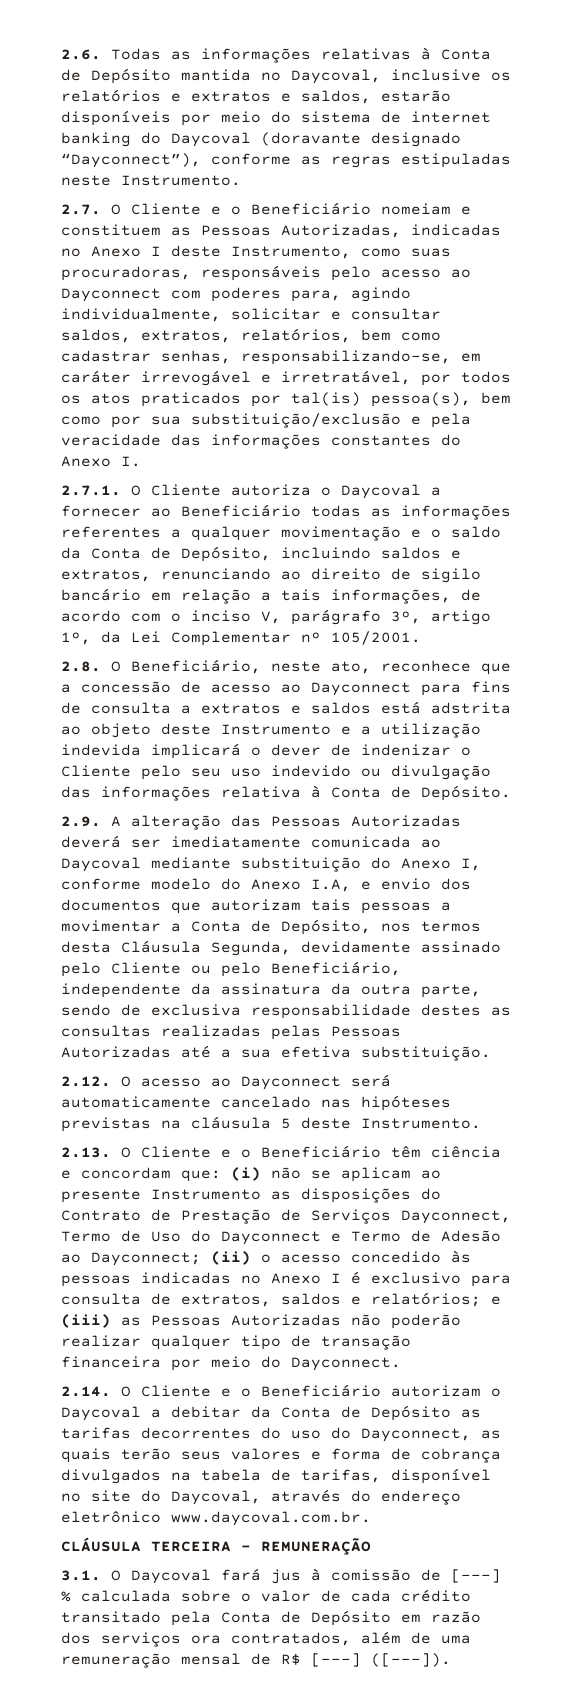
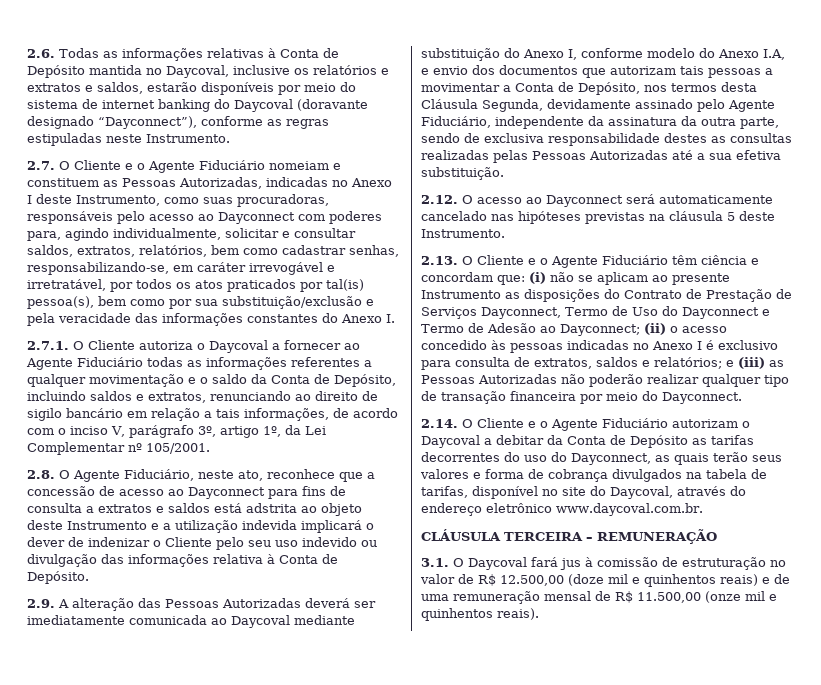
- 2.7. O Cliente e o Beneficiário nomeiam e constituem as Pessoas Autorizadas, indicadas no Anexo I deste Instrumento, como suas procuradoras, responsáveis pelo acesso ao Dayconnect com poderes para, agindo individualmente, solicitar e consultar saldos, extratos, relatórios, bem como cadastrar senhas, responsabilizando-se, em caráter irrevogável e irretratável, por todos os atos praticados por tal(is) pessoa(s), bem como por sua substituição/exclusão e pela veracidade das informações constantes do Anexo I.
+ 2.7. O Cliente e o Agente Fiduciário nomeiam e constituem as Pessoas Autorizadas, indicadas no Anexo I deste Instrumento, como suas procuradoras, responsáveis pelo acesso ao Dayconnect com poderes para, agindo individualmente, solicitar e consultar saldos, extratos, relatórios, bem como cadastrar senhas, responsabilizando-se, em caráter irrevogável e irretratável, por todos os atos praticados por tal(is) pessoa(s), bem como por sua substituição/exclusão e pela veracidade das informações constantes do Anexo I.
- 2.7.1. O Cliente autoriza o Daycoval a fornecer ao Beneficiário todas as informações referentes a qualquer movimentação e o saldo da Conta de Depósito, incluindo saldos e extratos, renunciando ao direito de sigilo bancário em relação a tais informações, de acordo com o inciso V, parágrafo 3º, artigo 1º, da Lei Complementar nº 105/2001.
+ 2.7.1. O Cliente autoriza o Daycoval a fornecer ao Agente Fiduciário todas as informações referentes a qualquer movimentação e o saldo da Conta de Depósito, incluindo saldos e extratos, renunciando ao direito de sigilo bancário em relação a tais informações, de acordo com o inciso V, parágrafo 3º, artigo 1º, da Lei Complementar nº 105/2001.
- 2.8. O Beneficiário, neste ato, reconhece que a concessão de acesso ao Dayconnect para fins de consulta a extratos e saldos está adstrita ao objeto deste Instrumento e a utilização indevida implicará o dever de indenizar o Cliente pelo seu uso indevido ou divulgação das informações relativa à Conta de Depósito.
+ 2.8. O Agente Fiduciário, neste ato, reconhece que a concessão de acesso ao Dayconnect para fins de consulta a extratos e saldos está adstrita ao objeto deste Instrumento e a utilização indevida implicará o dever de indenizar o Cliente pelo seu uso indevido ou divulgação das informações relativa à Conta de Depósito.
- 2.9. A alteração das Pessoas Autorizadas deverá ser imediatamente comunicada ao Daycoval mediante substituição do Anexo I, conforme modelo do Anexo I.A, e envio dos documentos que autorizam tais pessoas a movimentar a Conta de Depósito, nos termos desta Cláusula Segunda, devidamente assinado pelo Cliente ou pelo Beneficiário, independente da assinatura da outra parte, sendo de exclusiva responsabilidade destes as consultas realizadas pelas Pessoas Autorizadas até a sua efetiva substituição.
+ 2.9. A alteração das Pessoas Autorizadas deverá ser imediatamente comunicada ao Daycoval mediante substituição do Anexo I, conforme modelo do Anexo I.A, e envio dos documentos que autorizam tais pessoas a movimentar a Conta de Depósito, nos termos desta Cláusula Segunda, devidamente assinado pelo Agente Fiduciário, independente da assinatura da outra parte, sendo de exclusiva responsabilidade destes as consultas realizadas pelas Pessoas Autorizadas até a sua efetiva substituição.
- 2.13. O Cliente e o Beneficiário têm ciência e concordam que:
+ 2.13. O Cliente e o Agente Fiduciário têm ciência e concordam que:
- 2.14. O Cliente e o Beneficiário autorizam o Daycoval a debitar da Conta de Depósito as tarifas decorrentes do uso do Dayconnect, as quais terão seus valores e forma de cobrança divulgados na tabela de tarifas, disponível no site do Daycoval, através do endereço eletrônico www.daycoval.com.br.
+ 2.14. O Cliente e o Agente Fiduciário autorizam o Daycoval a debitar da Conta de Depósito as tarifas decorrentes do uso do Dayconnect, as quais terão seus valores e forma de cobrança divulgados na tabela de tarifas, disponível no site do Daycoval, através do endereço eletrônico www.daycoval.com.br.
- 3.1. O Daycoval fará jus à comissão de [---] % calculada sobre o valor de cada crédito transitado pela Conta de Depósito em razão dos serviços ora contratados, além de uma remuneração mensal de R$ [---] ([---]).
+ 3.1. O Daycoval fará jus à comissão de estruturação no valor de R$ 12.500,00 (doze mil e quinhentos reais) e de uma remuneração mensal de R$ 11.500,00 (onze mil e quinhentos reais).

